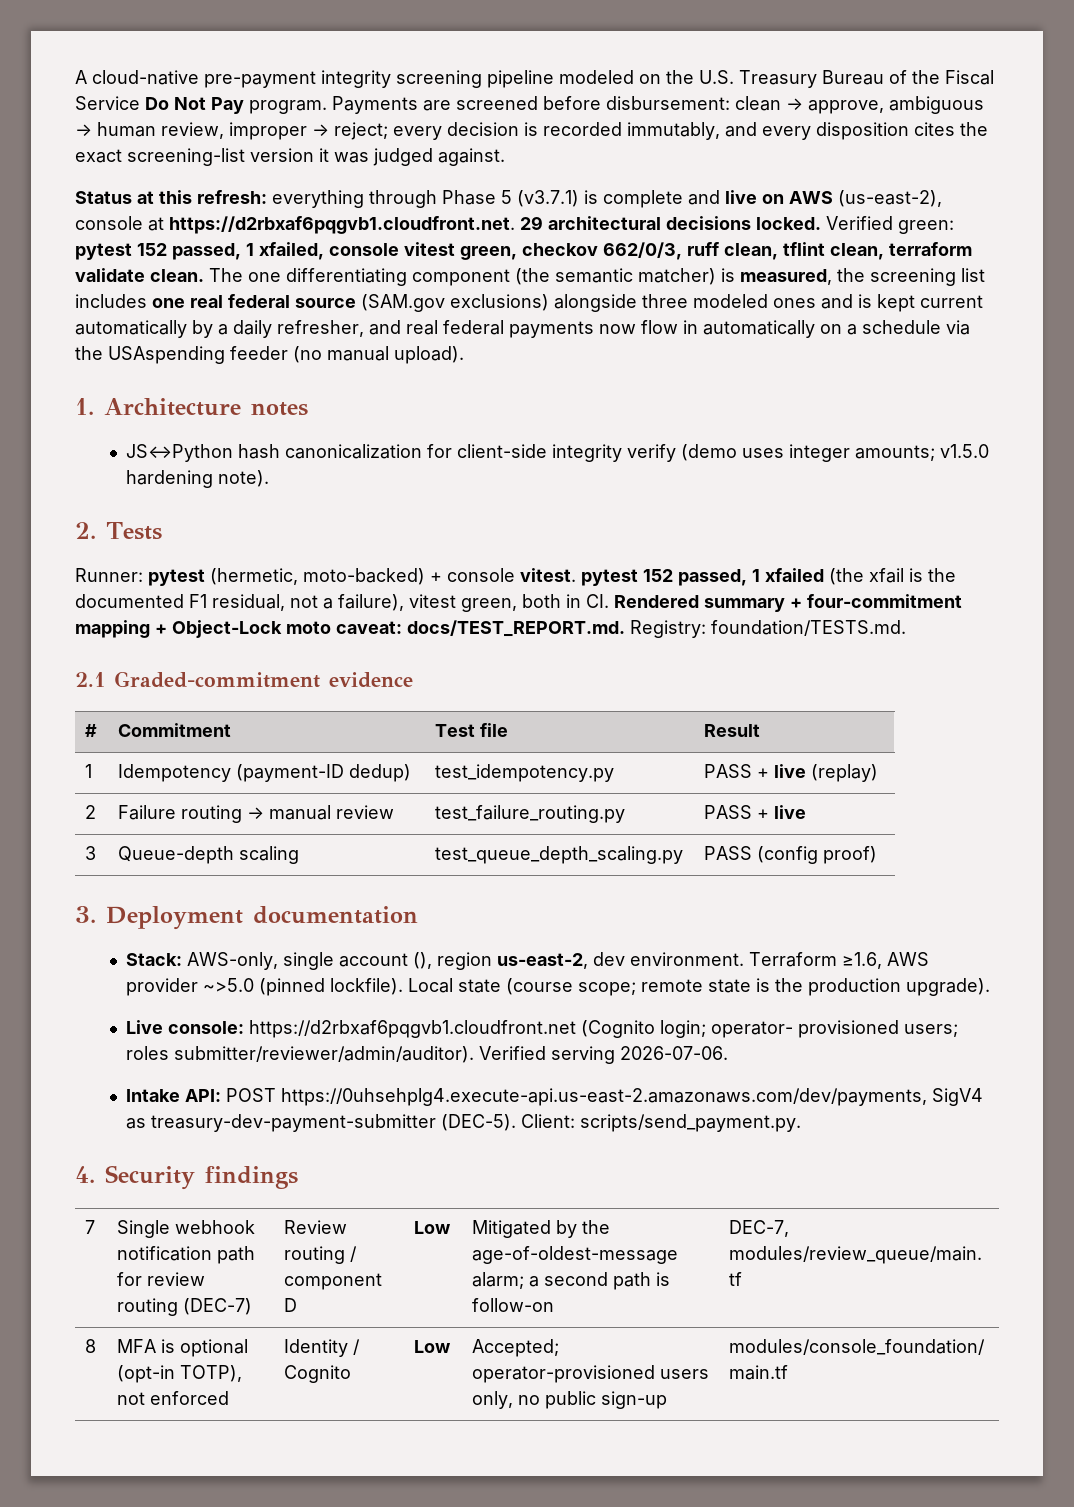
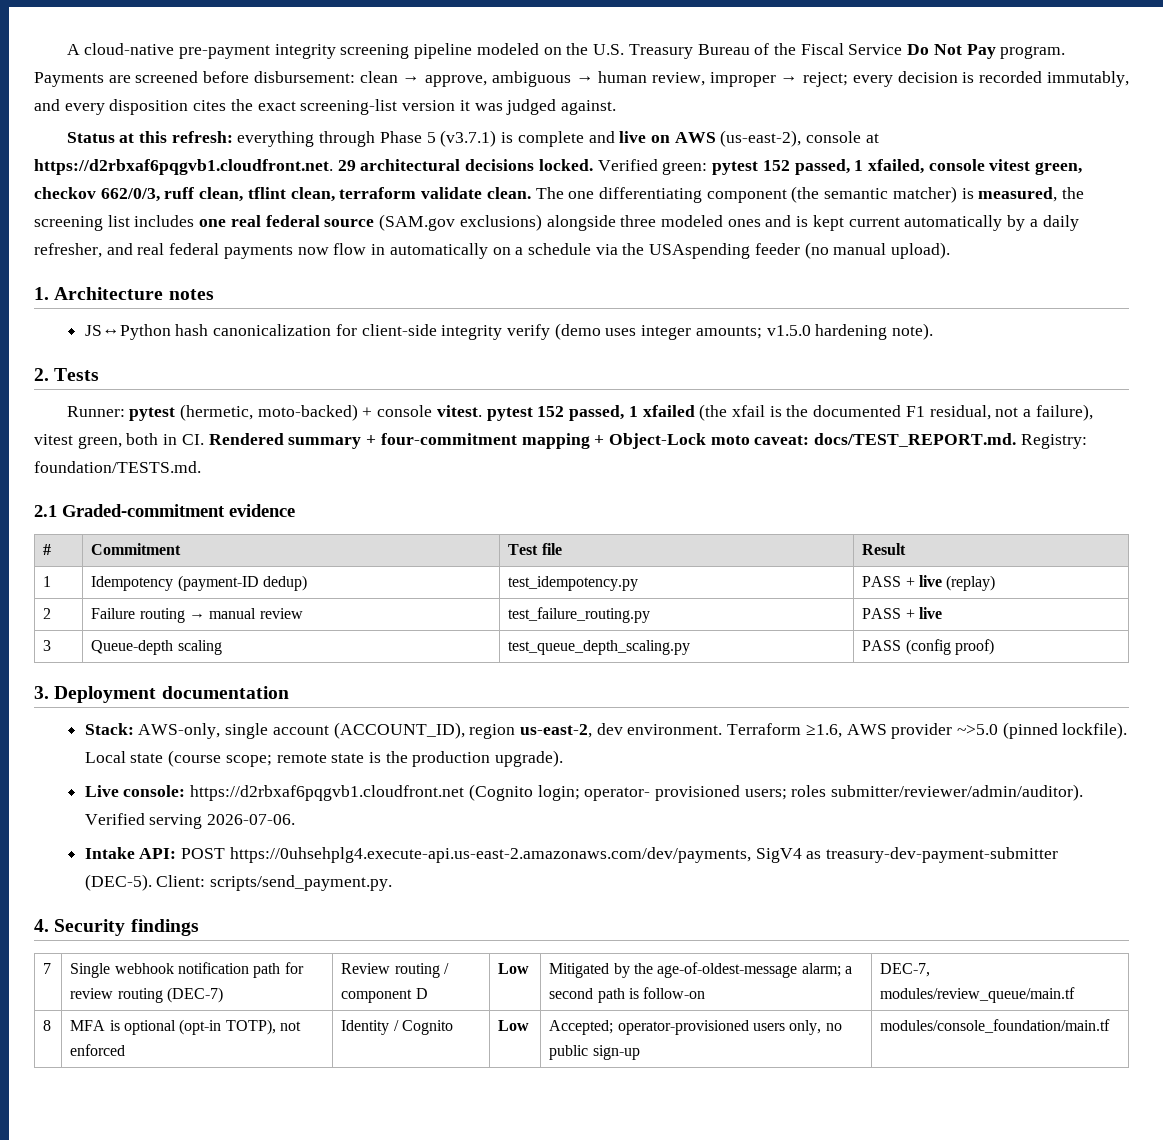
- Stack: AWS-only, single account (), region us-east-2, dev environment.
+ Stack: AWS-only, single account (ACCOUNT_ID), region us-east-2, dev environment.

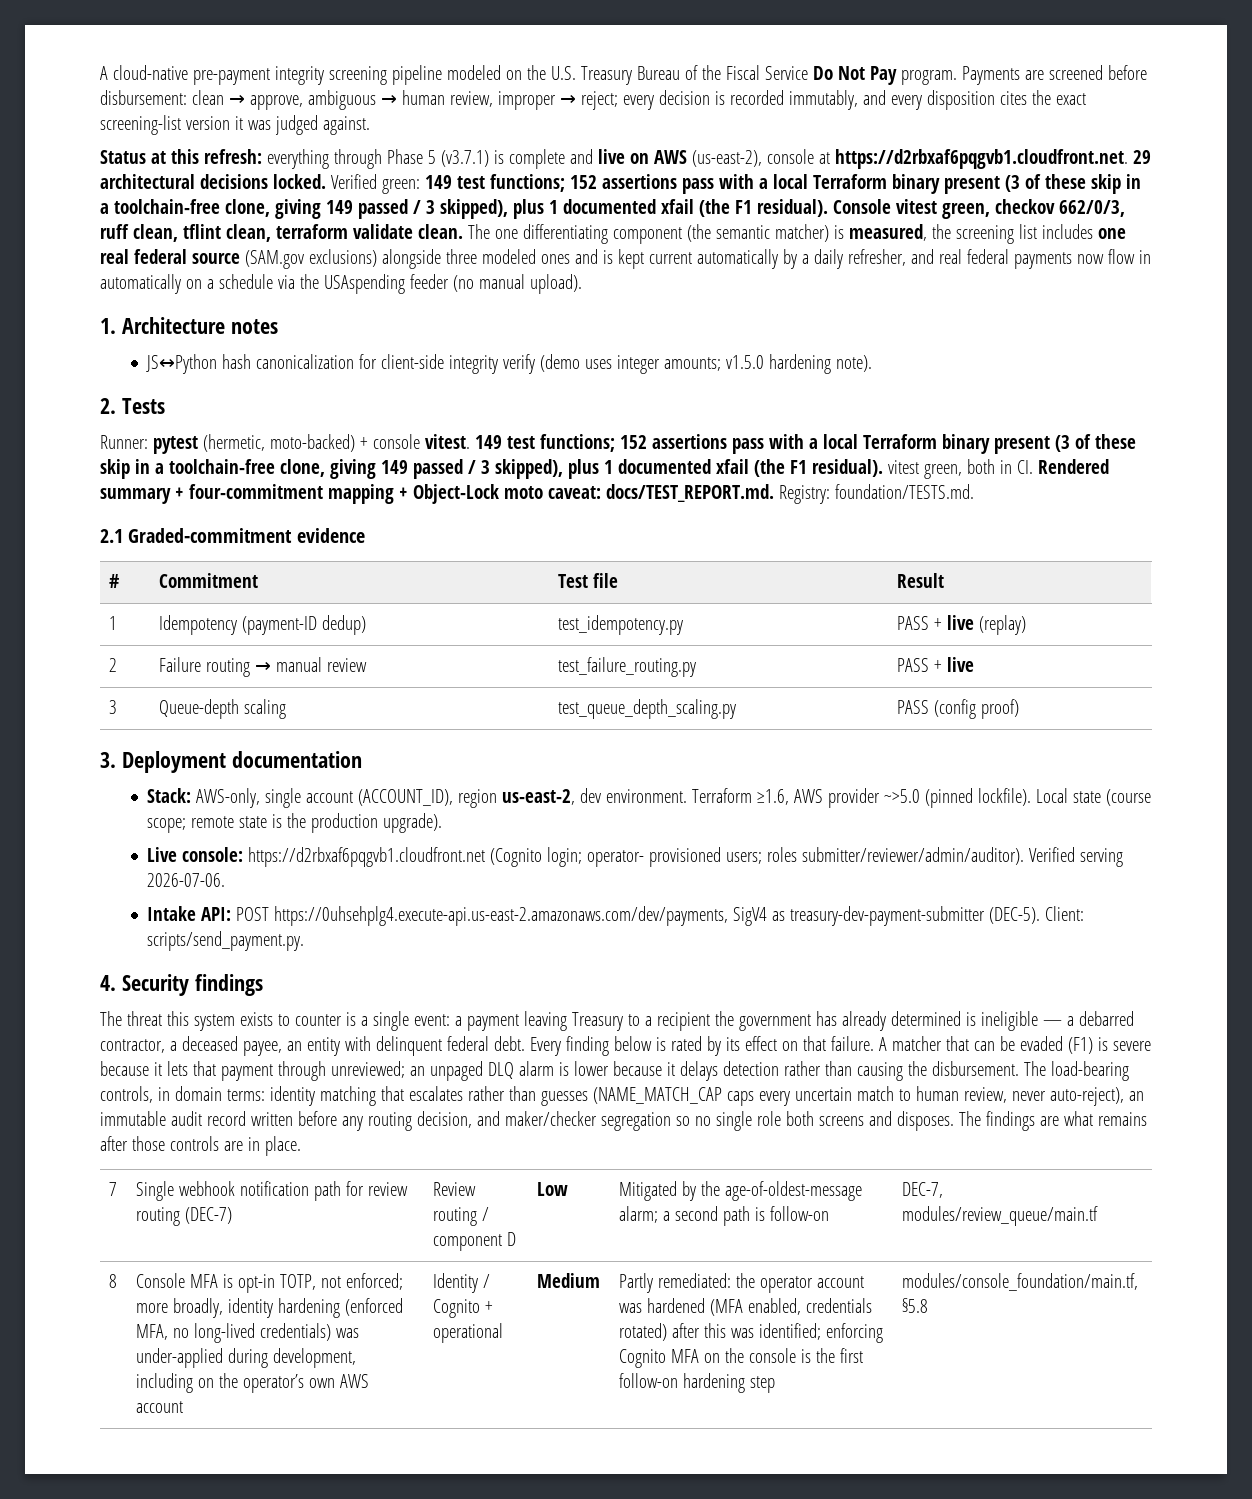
- Verified green: pytest 152 passed, 1 xfailed, console vitest green, checkov 662/0/3, ruff clean, tflint clean, terraform validate clean.
+ Verified green: 149 test functions; 152 assertions pass with a local Terraform binary present (3 of these skip in a toolchain-free clone, giving 149 passed / 3 skipped), plus 1 documented xfail (the F1 residual). Console vitest green, checkov 662/0/3, ruff clean, tflint clean, terraform validate clean.
- Runner: pytest (hermetic, moto-backed) + console vitest. pytest 152 passed, 1 xfailed (the xfail is the documented F1 residual, not a failure), vitest green, both in CI. Rendered summary + four-commitment mapping + Object-Lock moto caveat: docs/TEST_REPORT.md. Registry: foundation/TESTS.md.
+ Runner: pytest (hermetic, moto-backed) + console vitest. 149 test functions; 152 assertions pass with a local Terraform binary present (3 of these skip in a toolchain-free clone, giving 149 passed / 3 skipped), plus 1 documented xfail (the F1 residual). vitest green, both in CI. Rendered summary + four-commitment mapping + Object-Lock moto caveat: docs/TEST_REPORT.md. Registry: foundation/TESTS.md.
+ The threat this system exists to counter is a single event: a payment leaving Treasury to a recipient the government has already determined is ineligible — a debarred contractor, a deceased payee, an entity with delinquent federal debt. Every finding below is rated by its effect on that failure. A matcher that can be evaded (F1) is severe because it lets that payment through unreviewed; an unpaged DLQ alarm is lower because it delays detection rather than causing the disbursement. The load-bearing controls, in domain terms: identity matching that escalates rather than guesses (NAME_MATCH_CAP caps every uncertain match to human review, never auto-reject), an immutable audit record written before any routing decision, and maker/checker segregation so no single role both screens and disposes. The findings are what remains after those controls are in place.
- MFA is optional (opt-in TOTP), not enforced | Identity / Cognito | Low | Accepted; operator-provisioned users only, no public sign-up | modules/console_foundation/main.tf
+ Console MFA is opt-in TOTP, not enforced; more broadly, identity hardening (enforced MFA, no long-lived credentials) was under-applied during development, including on the operator’s own AWS account | Identity / Cognito + operational | Medium | Partly remediated: the operator account was hardened (MFA enabled, credentials rotated) after this was identified; enforcing Cognito MFA on the console is the first follow-on hardening step | modules/console_foundation/main.tf, §5.8

